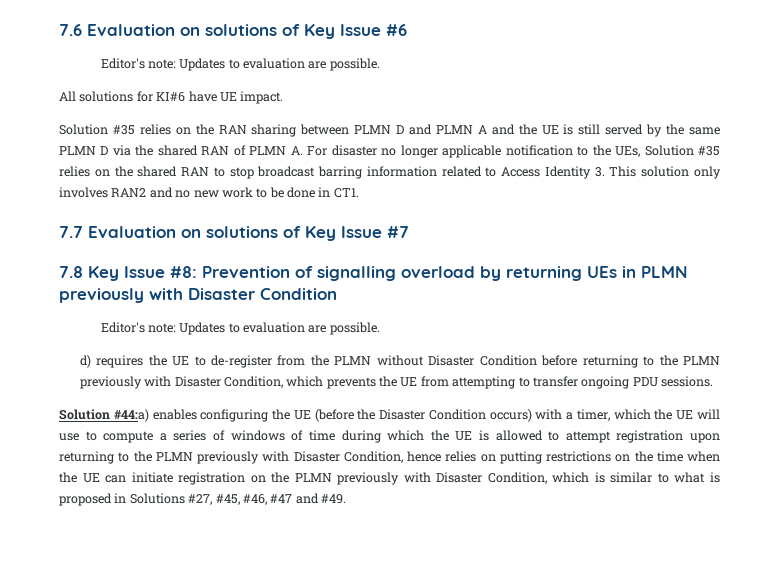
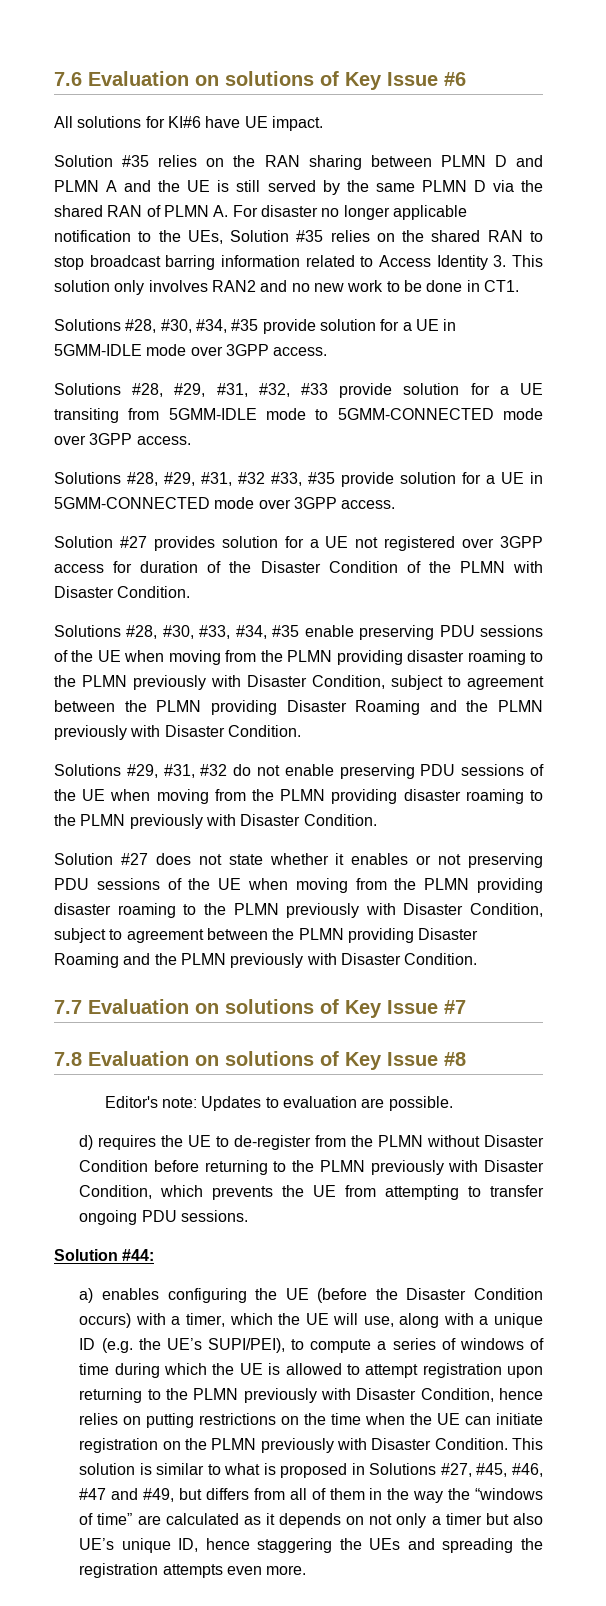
  7.6 Evaluation on solutions of Key Issue #6
- Editor's note: Updates to evaluation are possible.
+ Solutions #28, #30, #34, #35 provide solution for a UE in 5GMM-IDLE mode over 3GPP access.
+ Solutions #28, #29, #31, #32, #33 provide solution for a UE transiting from 5GMM-IDLE mode to 5GMM-CONNECTED mode over 3GPP access.
+ Solutions #28, #29, #31, #32 #33, #35 provide solution for a UE in 5GMM-CONNECTED mode over 3GPP access.
+ Solution #27 provides solution for a UE not registered over 3GPP access for duration of the Disaster Condition of the PLMN with Disaster Condition.
+ Solutions #28, #30, #33, #34, #35 enable preserving PDU sessions of the UE when moving from the PLMN providing disaster roaming to the PLMN previously with Disaster Condition, subject to agreement between the PLMN providing Disaster Roaming and the PLMN previously with Disaster Condition.
+ Solutions #29, #31, #32 do not enable preserving PDU sessions of the UE when moving from the PLMN providing disaster roaming to the PLMN previously with Disaster Condition.
+ Solution #27 does not state whether it enables or not preserving PDU sessions of the UE when moving from the PLMN providing disaster roaming to the PLMN previously with Disaster Condition, subject to agreement between the PLMN providing Disaster Roaming and the PLMN previously with Disaster Condition.
- 7.8 Key Issue #8: Prevention of signalling overload by returning UEs in PLMN previously with Disaster Condition
+ 7.8 Evaluation on solutions of Key Issue #8
- Solution #44:a) enables configuring the UE (before the Disaster Condition occurs) with a timer, which the UE will use to compute a series of windows of time during which the UE is allowed to attempt registration upon returning to the PLMN previously with Disaster Condition, hence relies on putting restrictions on the time when the UE can initiate registration on the PLMN previously with Disaster Condition, which is similar to what is proposed in Solutions #27, #45, #46, #47 and #49.
+ Solution #44:
+ a) enables configuring the UE (before the Disaster Condition occurs) with a timer, which the UE will use, along with a unique ID (e.g. the UE’s SUPI/PEI), to compute a series of windows of time during which the UE is allowed to attempt registration upon returning to the PLMN previously with Disaster Condition, hence relies on putting restrictions on the time when the UE can initiate registration on the PLMN previously with Disaster Condition. This solution is similar to what is proposed in Solutions #27, #45, #46, #47 and #49, but differs from all of them in the way the “windows of time” are calculated as it depends on not only a timer but also UE’s unique ID, hence staggering the UEs and spreading the registration attempts even more.

